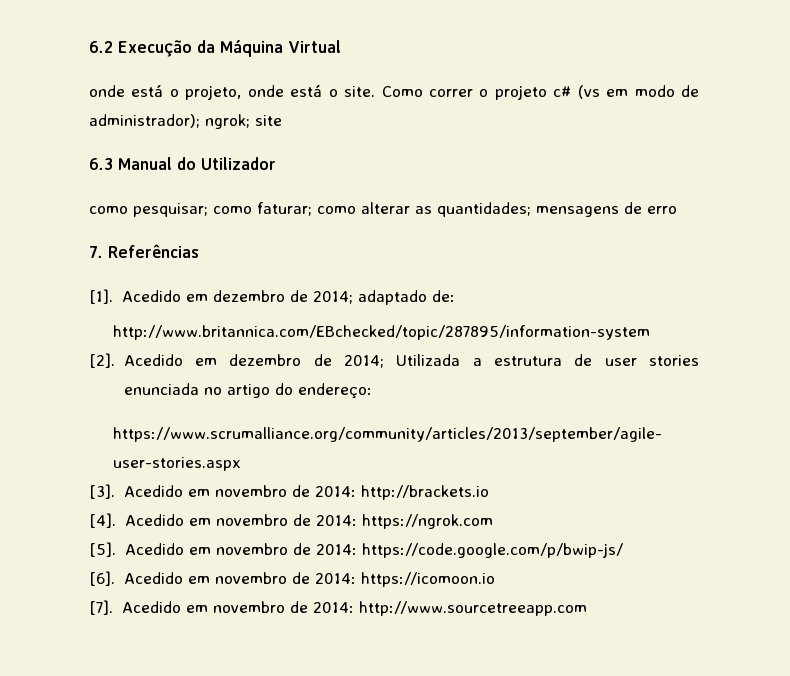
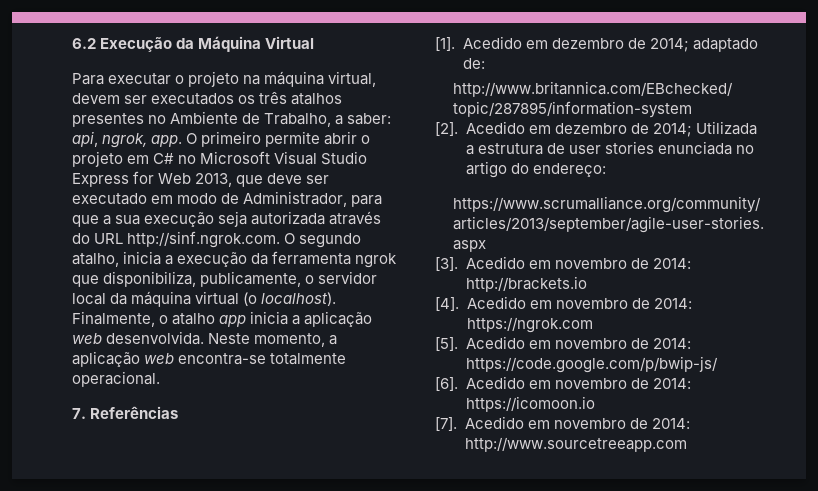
- onde está o projeto, onde está o site. Como correr o projeto c# (vs em modo de administrador); ngrok; site
- 6.3 Manual do Utilizador
- como pesquisar; como faturar; como alterar as quantidades; mensagens de erro
+ Para executar o projeto na máquina virtual, devem ser executados os três atalhos presentes no Ambiente de Trabalho, a saber: api, ngrok, app. O primeiro permite abrir o projeto em C# no Microsoft Visual Studio Express for Web 2013, que deve ser executado em modo de Administrador, para que a sua execução seja autorizada através do URL http://sinf.ngrok.com. O segundo atalho, inicia a execução da ferramenta ngrok que disponibiliza, publicamente, o servidor local da máquina virtual (o localhost). Finalmente, o atalho app inicia a aplicação web desenvolvida. Neste momento, a aplicação web encontra-se totalmente operacional.

